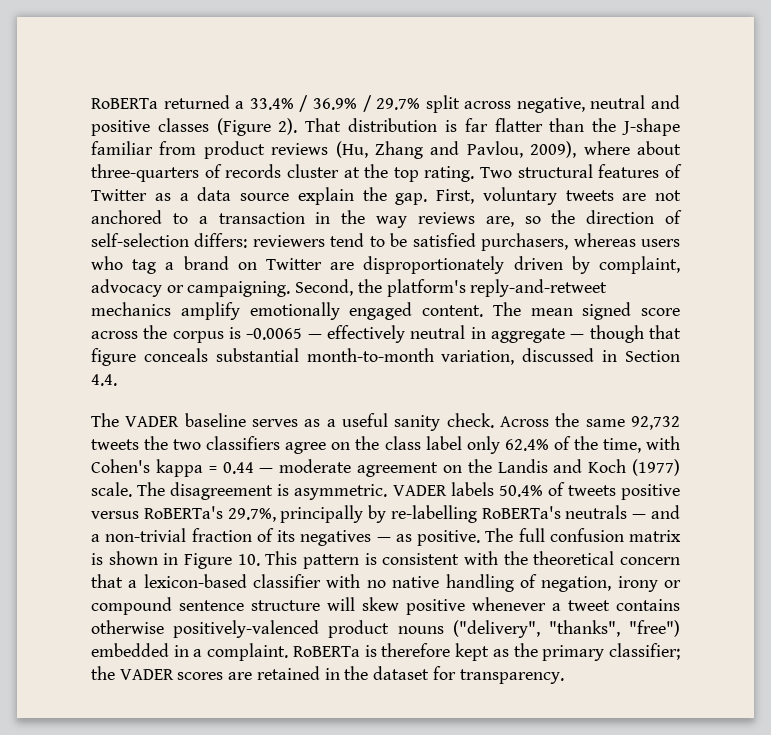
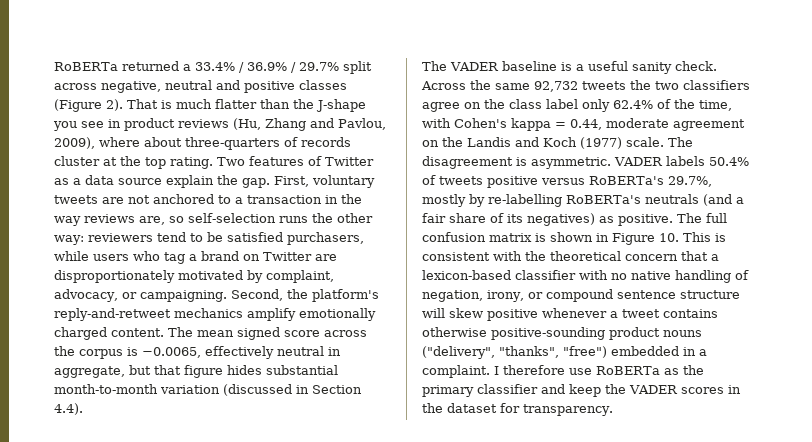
- That distribution is far flatter than the J-shape familiar from product reviews (Hu, Zhang and Pavlou, 2009), where about three-quarters of records cluster at the top rating.
+ That is much flatter than the J-shape you see in product reviews (Hu, Zhang and Pavlou, 2009), where about three-quarters of records cluster at the top rating.
- Two structural features of Twitter as a data source explain the gap.
+ Two features of Twitter as a data source explain the gap.
- First, voluntary tweets are not anchored to a transaction in the way reviews are, so the direction of self-selection differs: reviewers tend to be satisfied purchasers, whereas users who tag a brand on Twitter are disproportionately driven by complaint, advocacy or campaigning.
+ First, voluntary tweets are not anchored to a transaction in the way reviews are, so self-selection runs the other way: reviewers tend to be satisfied purchasers, while users who tag a brand on Twitter are disproportionately motivated by complaint, advocacy, or campaigning.
- Second, the platform's reply-and-retweet mechanics amplify emotionally engaged content.
+ Second, the platform's reply-and-retweet mechanics amplify emotionally charged content.
- The mean signed score across the corpus is −0.0065 — effectively neutral in aggregate — though that figure conceals substantial month-to-month variation, discussed in Section 4.4.
+ The mean signed score across the corpus is −0.0065, effectively neutral in aggregate, but that figure hides substantial month-to-month variation (discussed in Section 4.4).
- The VADER baseline serves as a useful sanity check.
+ The VADER baseline is a useful sanity check.
- Across the same 92,732 tweets the two classifiers agree on the class label only 62.4% of the time, with Cohen's kappa = 0.44 — moderate agreement on the Landis and Koch (1977) scale.
+ Across the same 92,732 tweets the two classifiers agree on the class label only 62.4% of the time, with Cohen's kappa = 0.44, moderate agreement on the Landis and Koch (1977) scale.
- VADER labels 50.4% of tweets positive versus RoBERTa's 29.7%, principally by re-labelling RoBERTa's neutrals — and a non-trivial fraction of its negatives — as positive.
+ VADER labels 50.4% of tweets positive versus RoBERTa's 29.7%, mostly by re-labelling RoBERTa's neutrals (and a fair share of its negatives) as positive.
- The full confusion matrix is shown in Figure 10. This pattern is consistent with the theoretical concern that a lexicon-based classifier with no native handling of negation, irony or compound sentence structure will skew positive whenever a tweet contains otherwise positively-valenced product nouns ("delivery", "thanks", "free") embedded in a complaint.
+ The full confusion matrix is shown in Figure 10. This is consistent with the theoretical concern that a lexicon-based classifier with no native handling of negation, irony, or compound sentence structure will skew positive whenever a tweet contains otherwise positive-sounding product nouns ("delivery", "thanks", "free") embedded in a complaint.
- RoBERTa is therefore kept as the primary classifier; the VADER scores are retained in the dataset for transparency.
+ I therefore use RoBERTa as the primary classifier and keep the VADER scores in the dataset for transparency.

